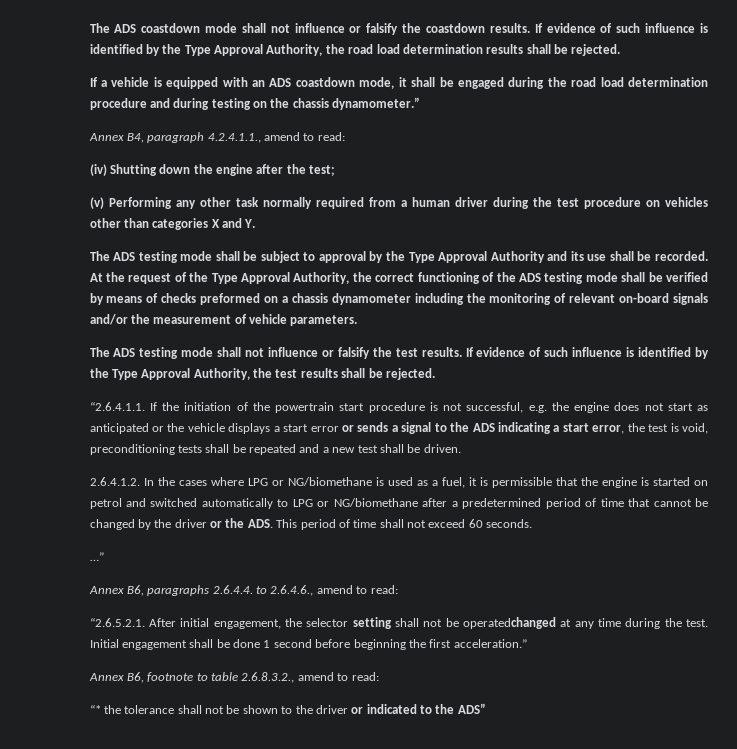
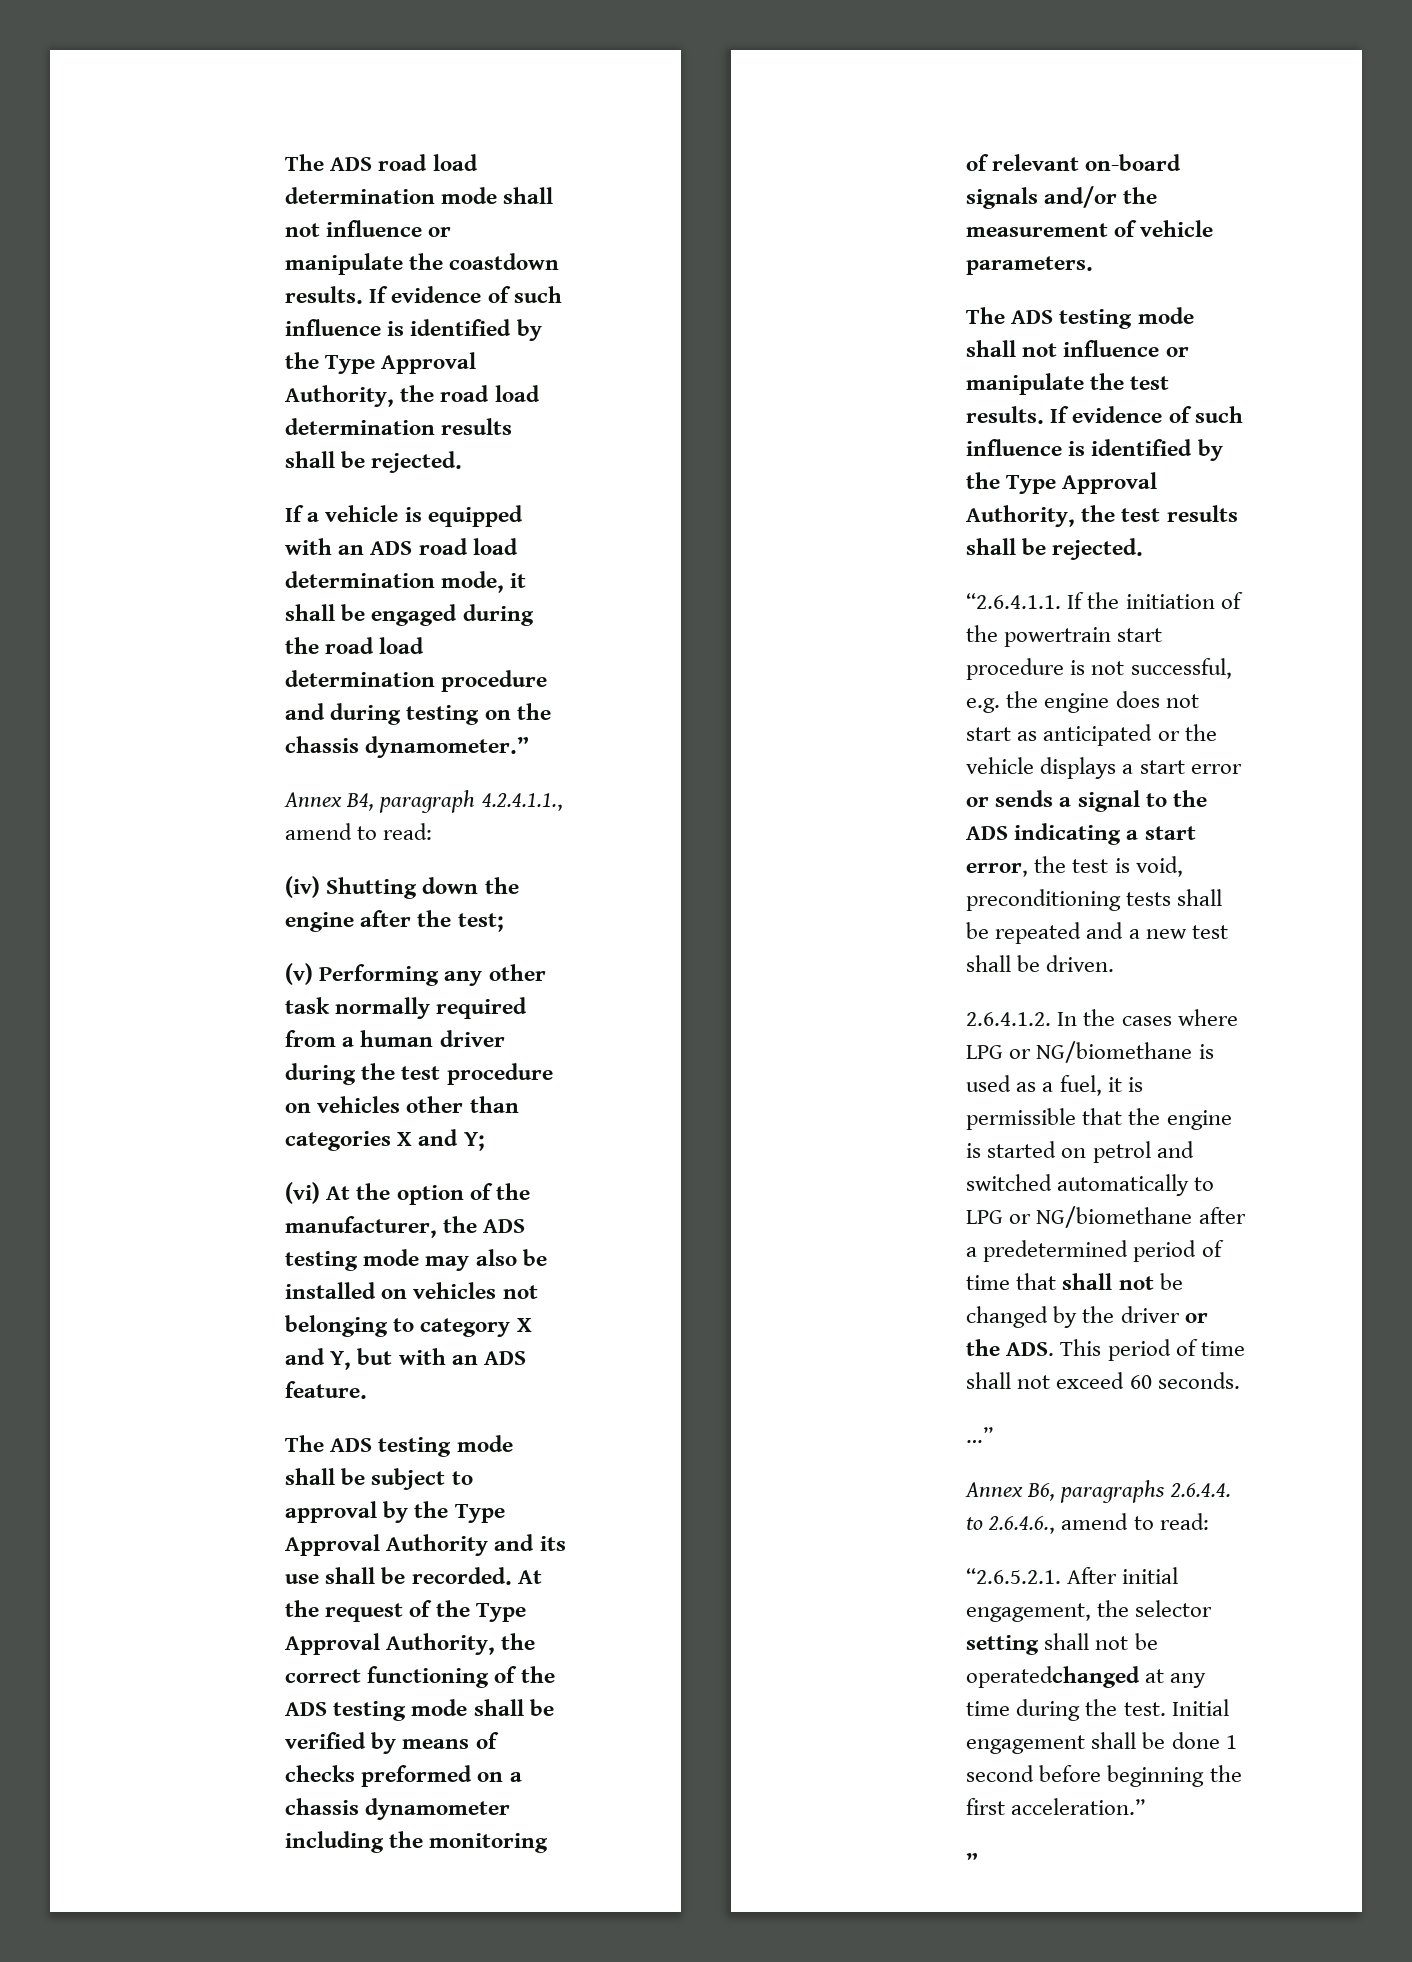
- The ADS coastdown mode shall not influence or falsify the coastdown results.
+ The ADS road load determination mode shall not influence or manipulate the coastdown results.
- If a vehicle is equipped with an ADS coastdown mode, it shall be engaged during the road load determination procedure and during testing on the chassis dynamometer.”
+ If a vehicle is equipped with an ADS road load determination mode, it shall be engaged during the road load determination procedure and during testing on the chassis dynamometer.”
- (v) Performing any other task normally required from a human driver during the test procedure on vehicles other than categories X and Y.
+ (v) Performing any other task normally required from a human driver during the test procedure on vehicles other than categories X and Y;
+ (vi) At the option of the manufacturer, the ADS testing mode may also be installed on vehicles not belonging to category X and Y, but with an ADS feature.
- The ADS testing mode shall not influence or falsify the test results.
+ The ADS testing mode shall not influence or manipulate the test results.
- 2.6.4.1.2. In the cases where LPG or NG/biomethane is used as a fuel, it is permissible that the engine is started on petrol and switched automatically to LPG or NG/biomethane after a predetermined period of time that cannot be changed by the driver or the ADS. This period of time shall not exceed 60 seconds.
+ 2.6.4.1.2. In the cases where LPG or NG/biomethane is used as a fuel, it is permissible that the engine is started on petrol and switched automatically to LPG or NG/biomethane after a predetermined period of time that shall not be changed by the driver or the ADS. This period of time shall not exceed 60 seconds.
- Annex B6, footnote to table 2.6.8.3.2., amend to read:
- “* the tolerance shall not be shown to the driver or indicated to the ADS”
+ ”

